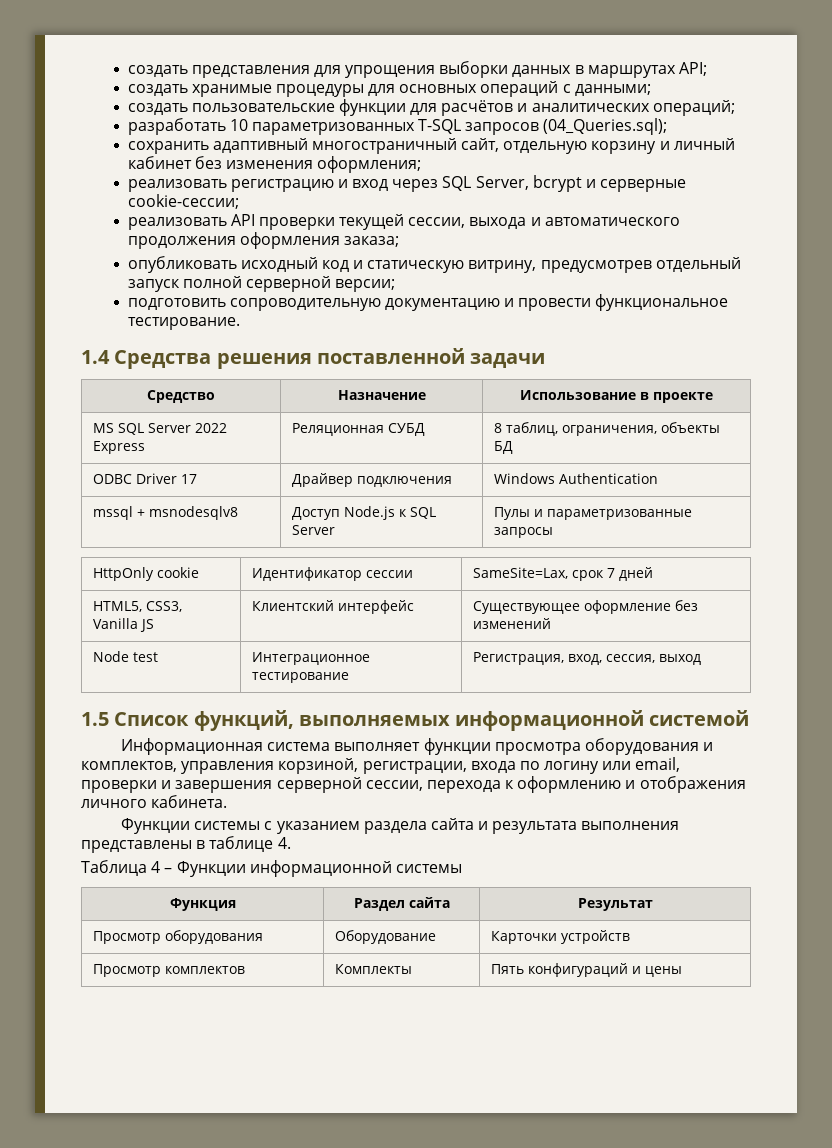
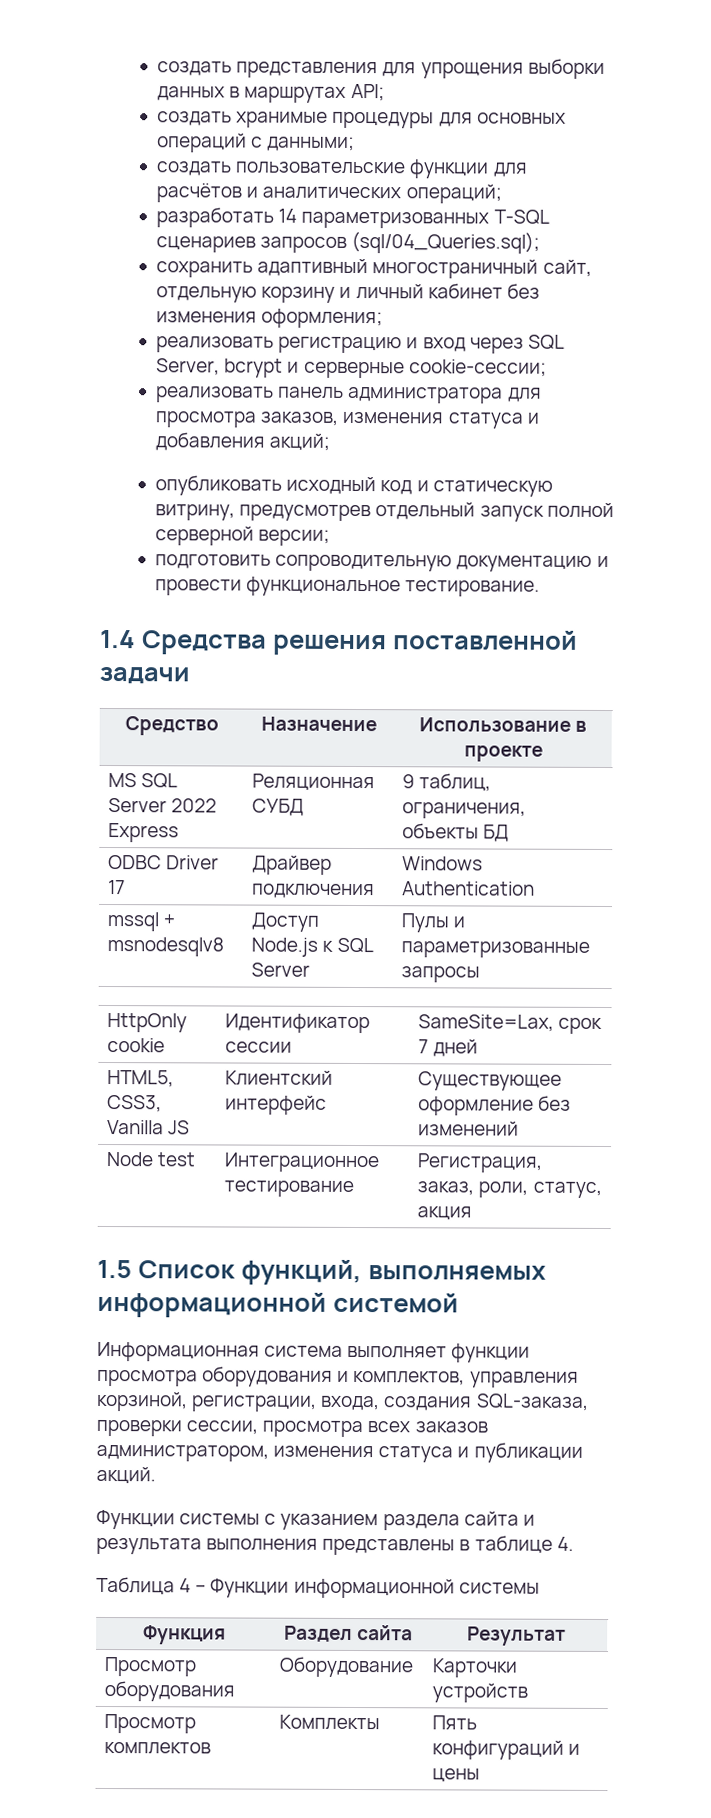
- разработать 10 параметризованных T-SQL запросов (04_Queries.sql);
+ разработать 14 параметризованных T-SQL сценариев запросов (sql/04_Queries.sql);
- реализовать API проверки текущей сессии, выхода и автоматического продолжения оформления заказа;
+ реализовать панель администратора для просмотра заказов, изменения статуса и добавления акций;
- MS SQL Server 2022 Express | Реляционная СУБД | 8 таблиц, ограничения, объекты БД
+ MS SQL Server 2022 Express | Реляционная СУБД | 9 таблиц, ограничения, объекты БД
- Node test | Интеграционное тестирование | Регистрация, вход, сессия, выход
+ Node test | Интеграционное тестирование | Регистрация, заказ, роли, статус, акция
- Информационная система выполняет функции просмотра оборудования и комплектов, управления корзиной, регистрации, входа по логину или email, проверки и завершения серверной сессии, перехода к оформлению и отображения личного кабинета.
+ Информационная система выполняет функции просмотра оборудования и комплектов, управления корзиной, регистрации, входа, создания SQL-заказа, проверки сессии, просмотра всех заказов администратором, изменения статуса и публикации акций.

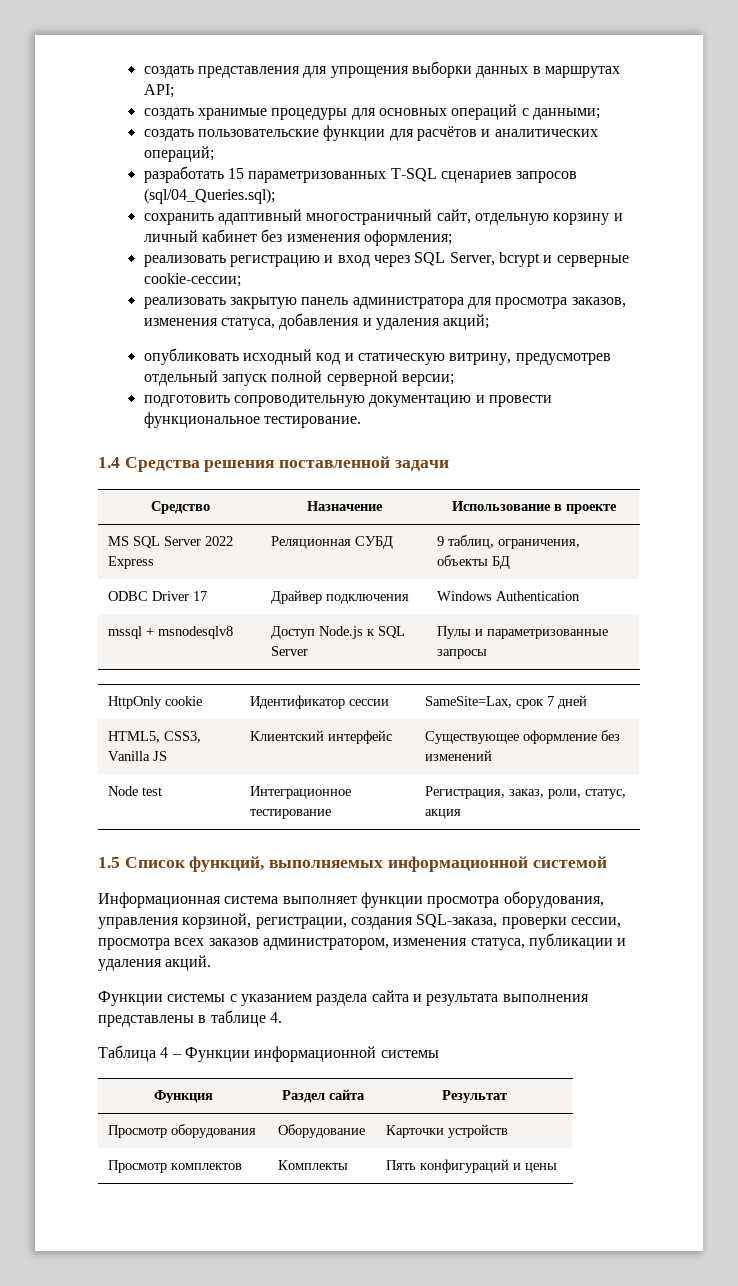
- разработать 14 параметризованных T-SQL сценариев запросов (sql/04_Queries.sql);
+ разработать 15 параметризованных T-SQL сценариев запросов (sql/04_Queries.sql);
- реализовать панель администратора для просмотра заказов, изменения статуса и добавления акций;
+ реализовать закрытую панель администратора для просмотра заказов, изменения статуса, добавления и удаления акций;
- Информационная система выполняет функции просмотра оборудования и комплектов, управления корзиной, регистрации, входа, создания SQL-заказа, проверки сессии, просмотра всех заказов администратором, изменения статуса и публикации акций.
+ Информационная система выполняет функции просмотра оборудования, управления корзиной, регистрации, создания SQL-заказа, проверки сессии, просмотра всех заказов администратором, изменения статуса, публикации и удаления акций.

